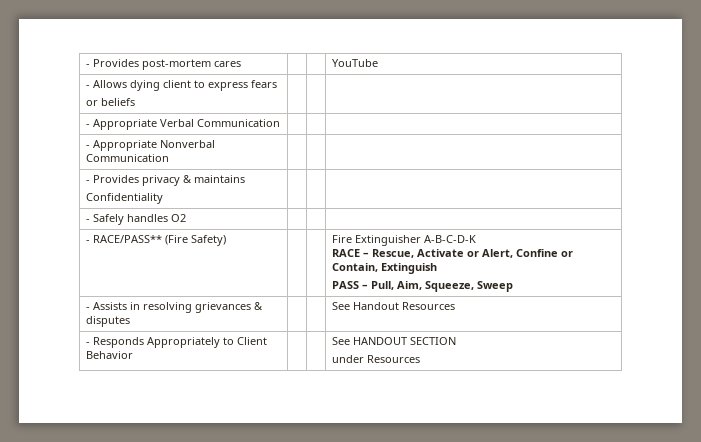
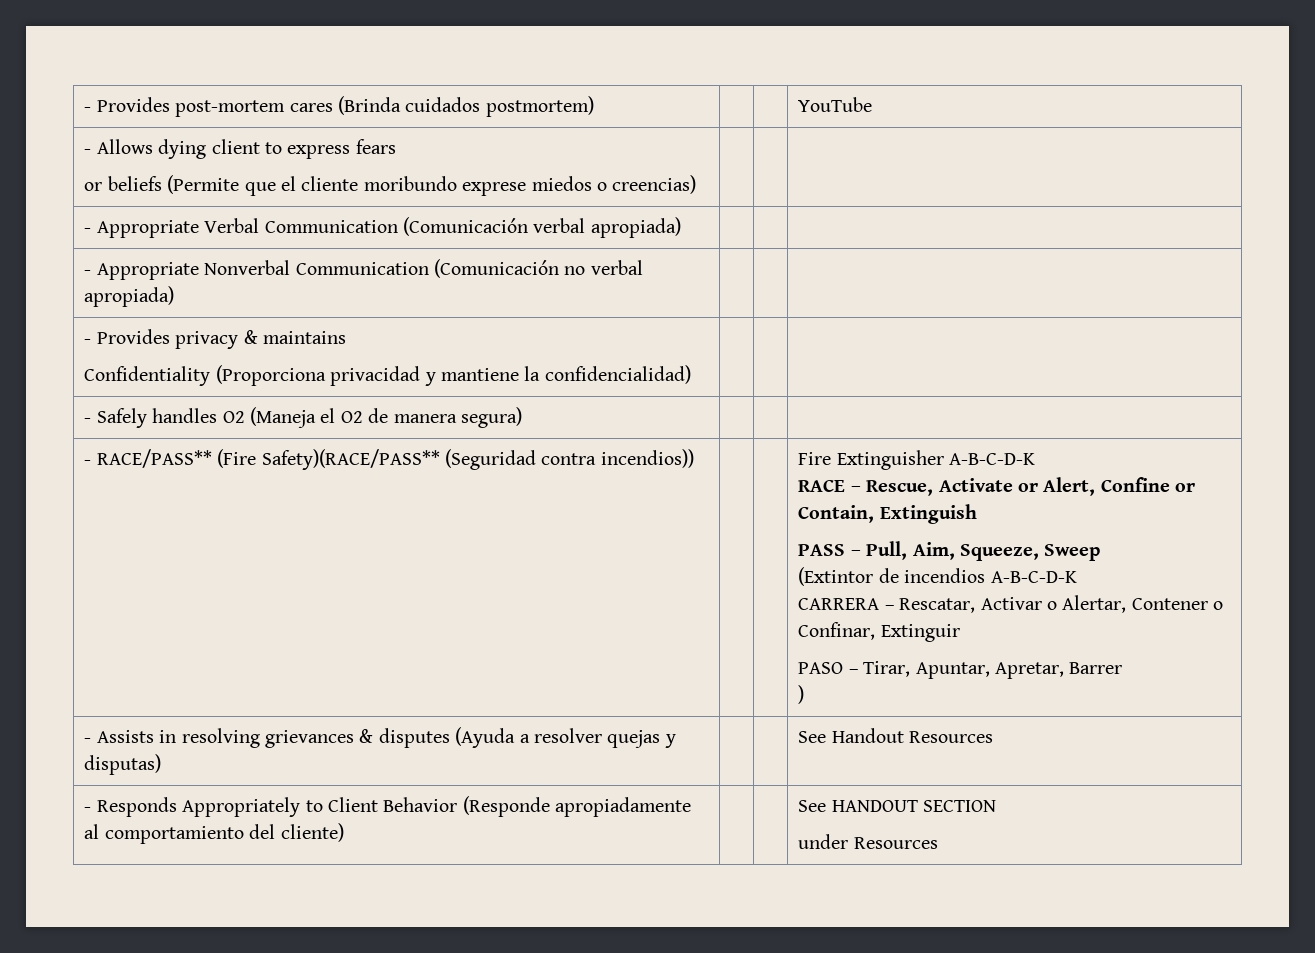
- - Provides post-mortem cares | | | YouTube
+ - Provides post-mortem cares (Brinda cuidados postmortem) | | | YouTube
  - Allows dying client to express fears
- or beliefs | | |
+ or beliefs (Permite que el cliente moribundo exprese miedos o creencias) | | |
- - Appropriate Verbal Communication | | |
+ - Appropriate Verbal Communication (Comunicación verbal apropiada) | | |
- - Appropriate Nonverbal Communication | | |
+ - Appropriate Nonverbal Communication (Comunicación no verbal apropiada) | | |
  - Provides privacy & maintains
- Confidentiality | | |
- - Safely handles O2 | | |
+ Confidentiality (Proporciona privacidad y mantiene la confidencialidad) | | |
+ - Safely handles O2 (Maneja el O2 de manera segura) | | |
- - RACE/PASS** (Fire Safety)
+ - RACE/PASS** (Fire Safety)(RACE/PASS** (Seguridad contra incendios))
+ (Extintor de incendios A-B-C-D-K
+ CARRERA – Rescatar, Activar o Alertar, Contener o Confinar, Extinguir
+ PASO – Tirar, Apuntar, Apretar, Barrer
+ )
- - Assists in resolving grievances & disputes | | | See Handout Resources
+ - Assists in resolving grievances & disputes (Ayuda a resolver quejas y disputas) | | | See Handout Resources
- - Responds Appropriately to Client Behavior | | | See HANDOUT SECTION
+ - Responds Appropriately to Client Behavior (Responde apropiadamente al comportamiento del cliente) | | | See HANDOUT SECTION

